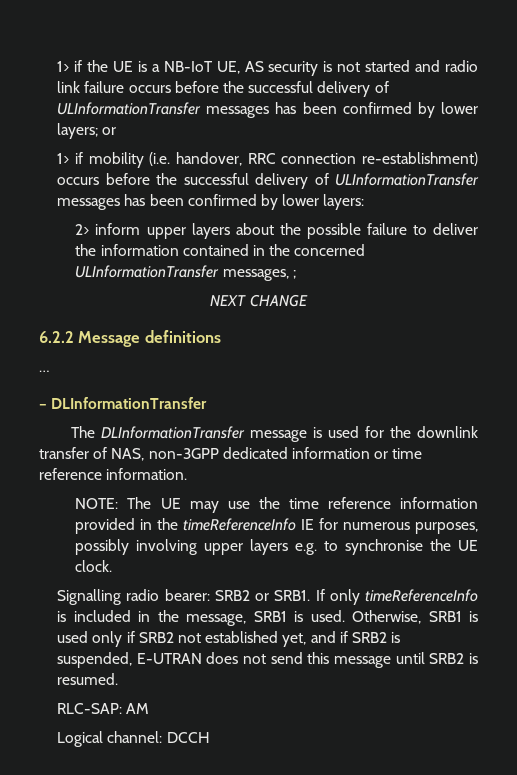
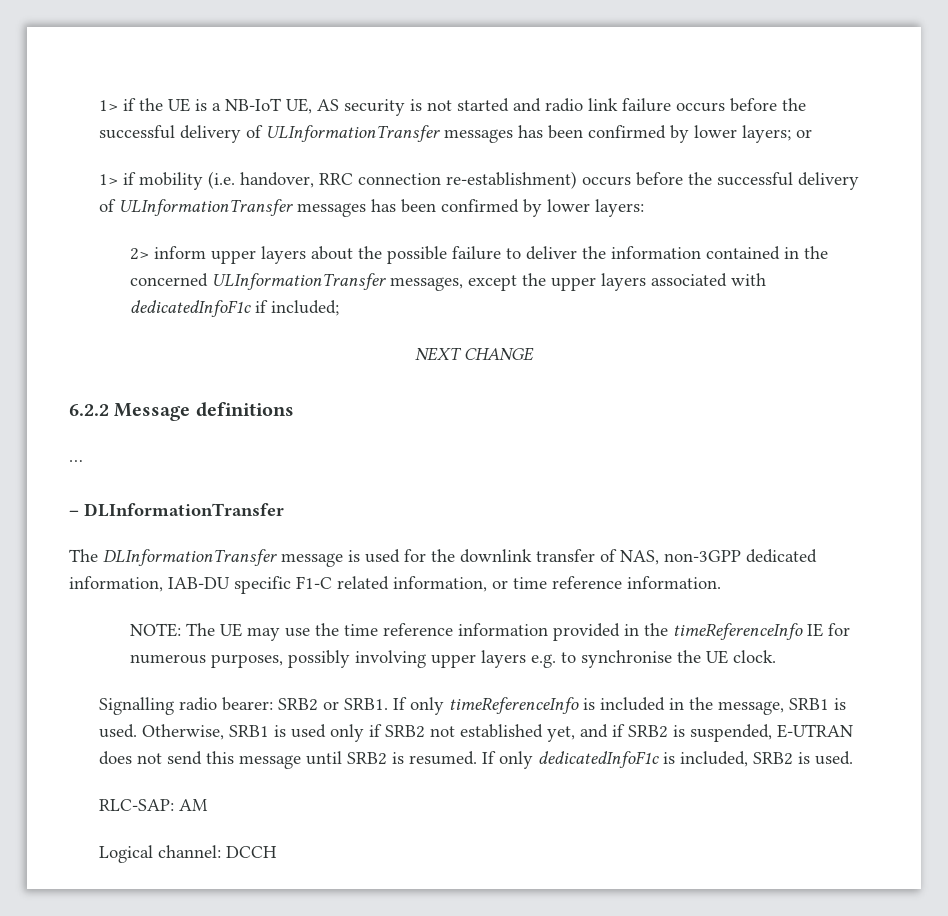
- 2> inform upper layers about the possible failure to deliver the information contained in the concerned ULInformationTransfer messages, ;
+ 2> inform upper layers about the possible failure to deliver the information contained in the concerned ULInformationTransfer messages, except the upper layers associated with dedicatedInfoF1c if included;
- The DLInformationTransfer message is used for the downlink transfer of NAS, non-3GPP dedicated information or time reference information.
+ The DLInformationTransfer message is used for the downlink transfer of NAS, non-3GPP dedicated information, IAB-DU specific F1-C related information, or time reference information.
+ If only dedicatedInfoF1c is included, SRB2 is used.

